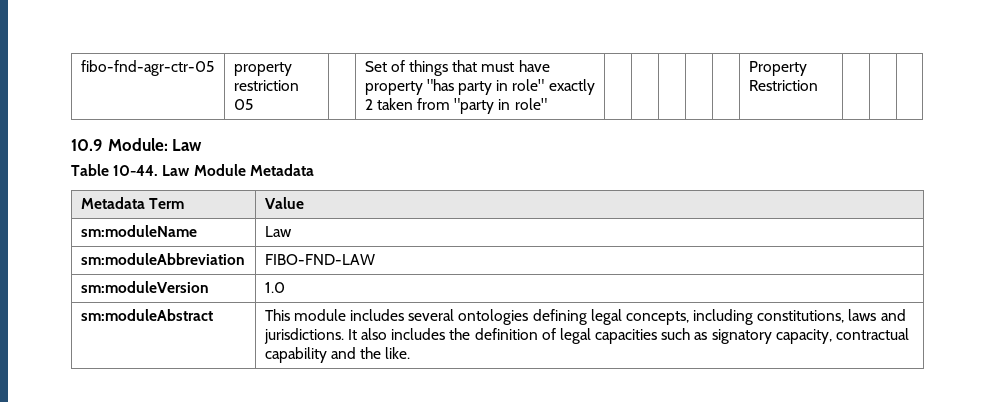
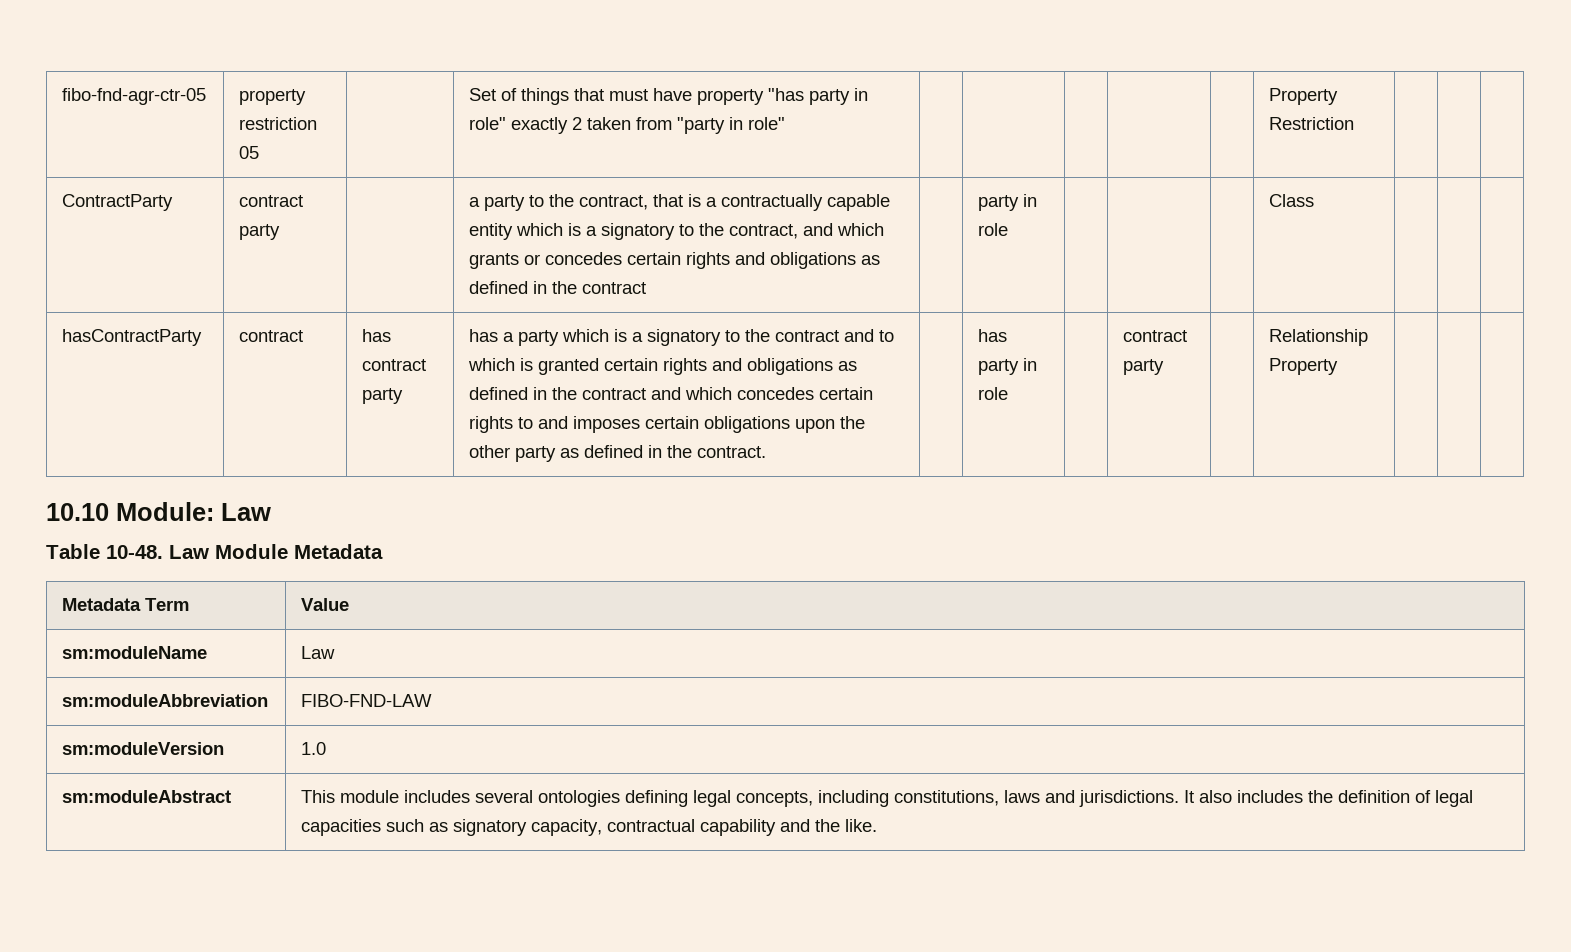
- 10.9 Module: Law
+ ContractParty | contract party | | a party to the contract, that is a contractually capable entity which is a signatory to the contract, and which grants or concedes certain rights and obligations as defined in the contract | | party in role | | | | Class | | |
+ hasContractParty | contract | has contract party | has a party which is a signatory to the contract and to which is granted certain rights and obligations as defined in the contract and which concedes certain rights to and imposes certain obligations upon the other party as defined in the contract. | | has party in role | | contract party | | Relationship Property | | |
+ 10.10 Module: Law
- Table 10-44.
+ Table 10-48.

